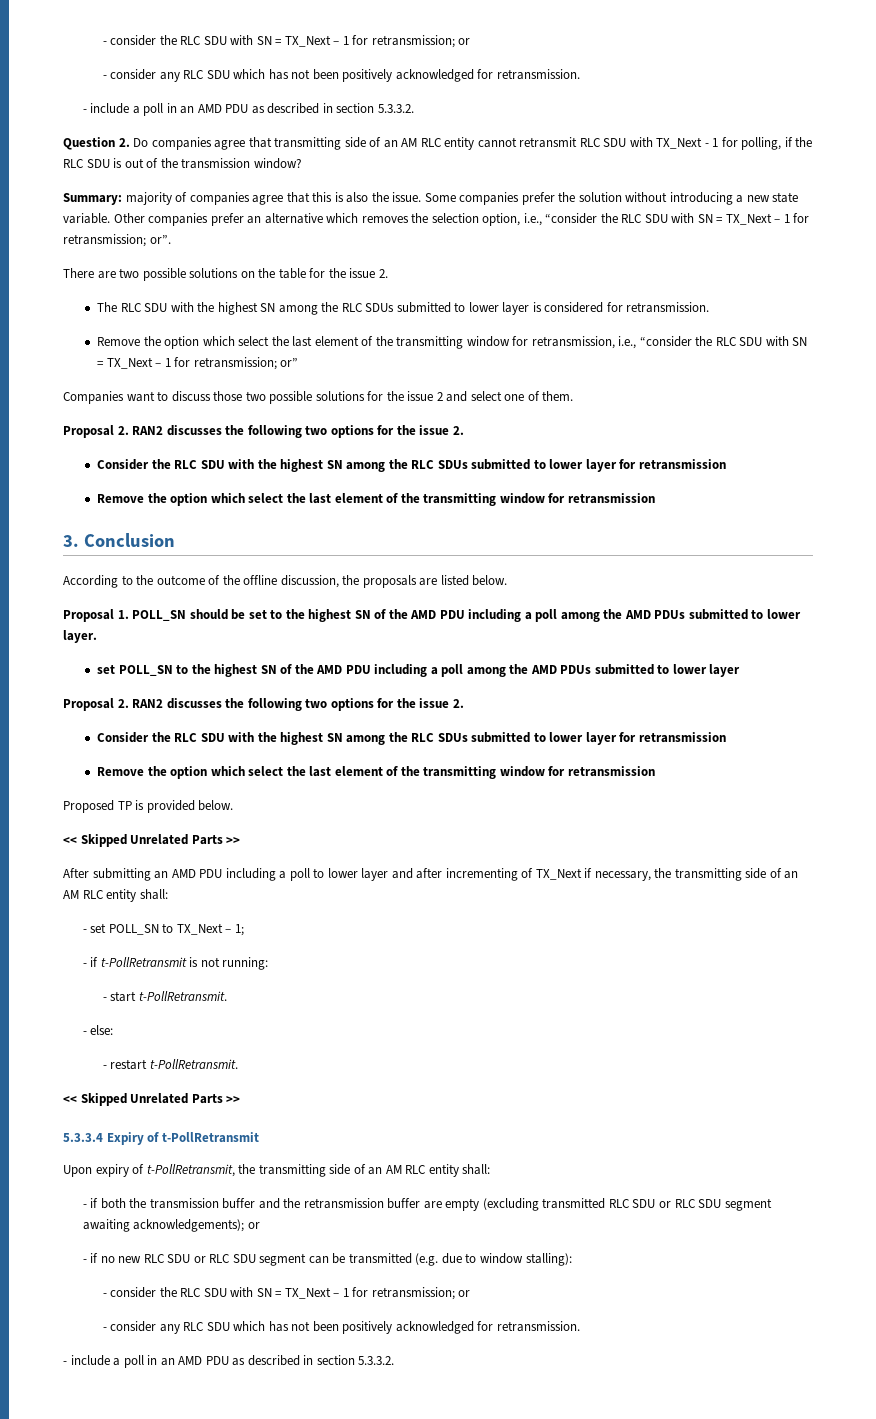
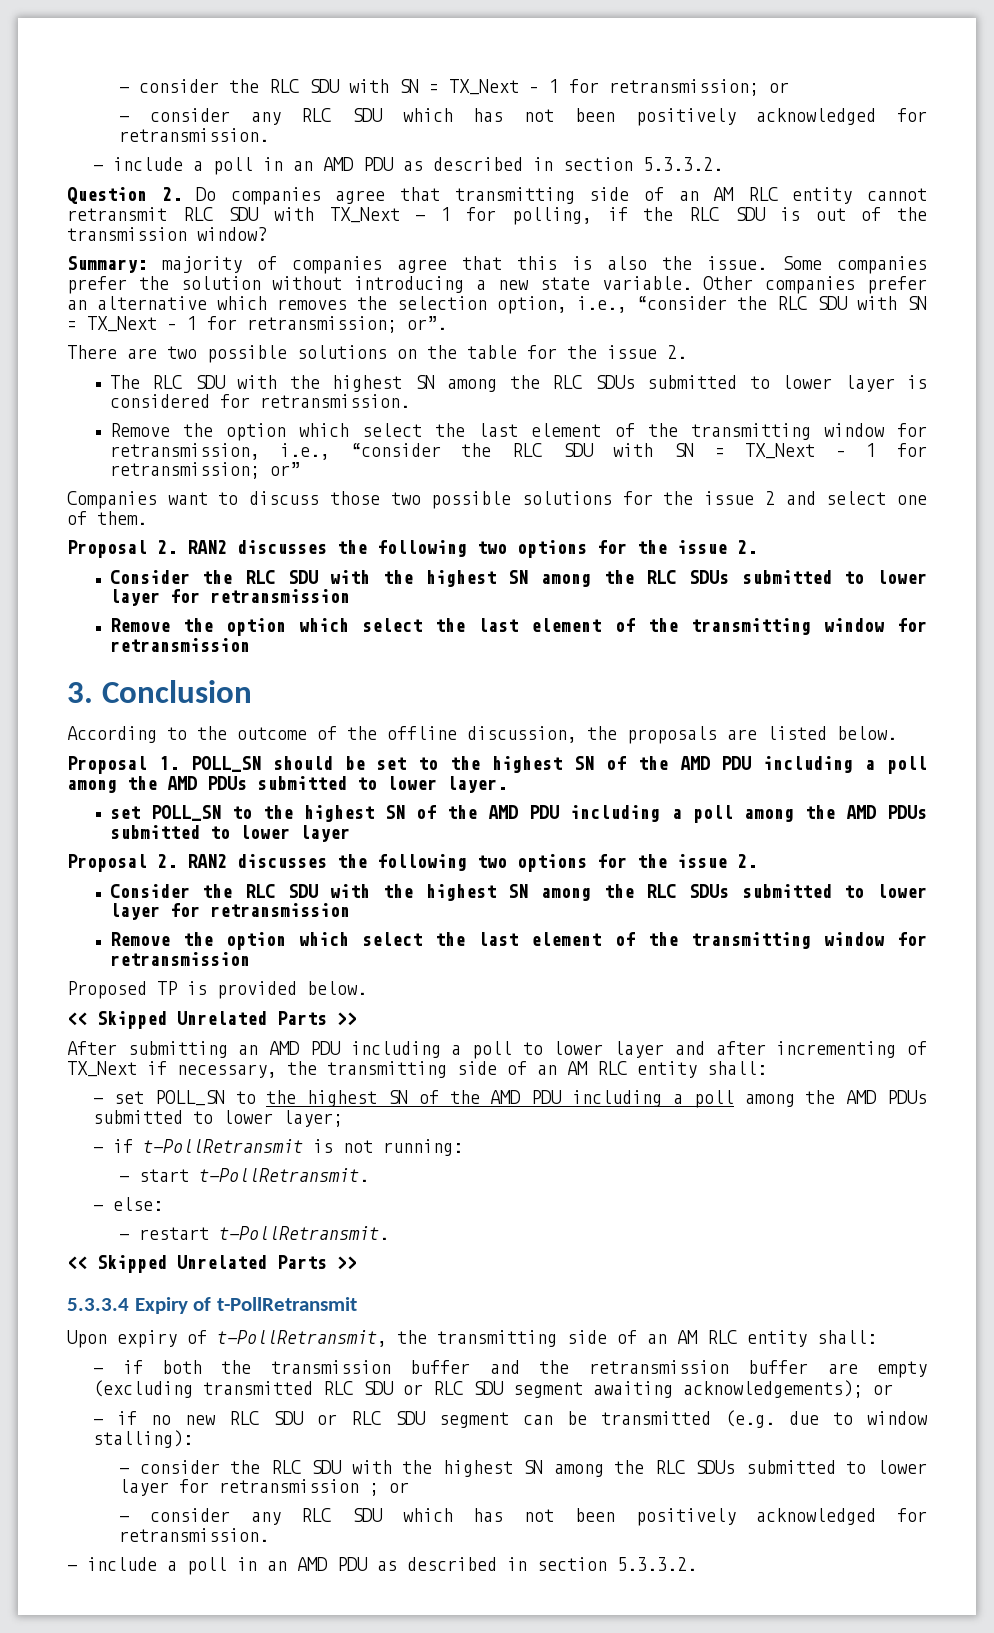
- - set POLL_SN to TX_Next – 1;
+ - set POLL_SN to the highest SN of the AMD PDU including a poll among the AMD PDUs submitted to lower layer;
  - if no new RLC SDU or RLC SDU segment can be transmitted (e.g. due to window stalling):
- - consider the RLC SDU with SN = TX_Next – 1 for retransmission; or
+ - consider the RLC SDU with the highest SN among the RLC SDUs submitted to lower layer for retransmission ; or

